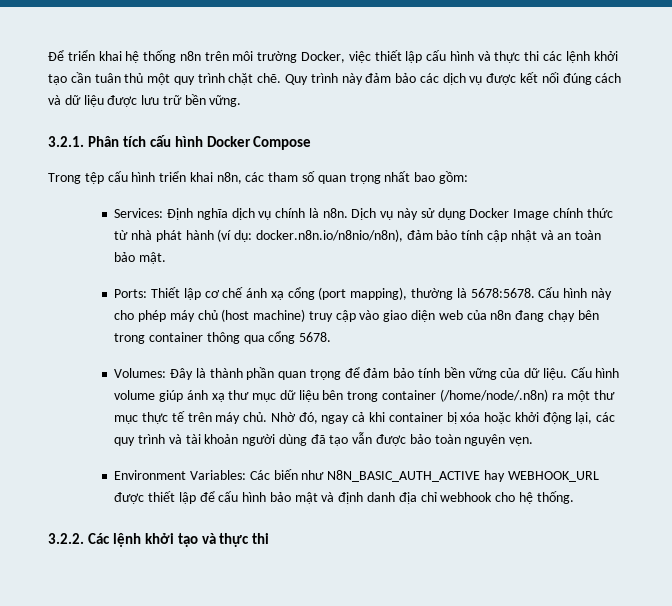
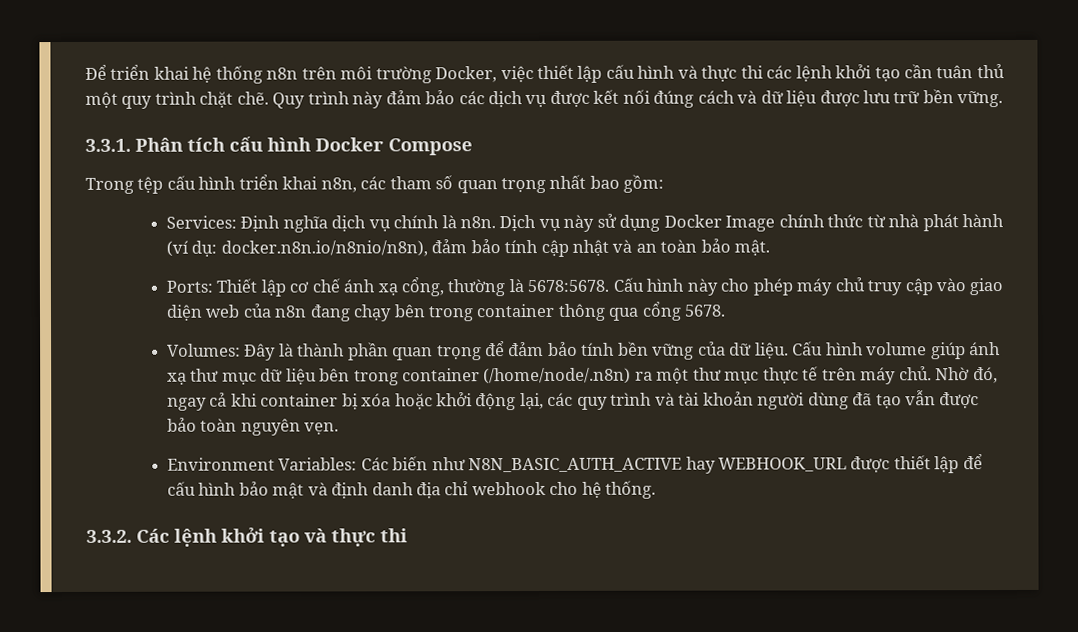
- 3.2.1. Phân tích cấu hình Docker Compose
+ 3.3.1. Phân tích cấu hình Docker Compose
- Ports: Thiết lập cơ chế ánh xạ cổng (port mapping), thường là 5678:5678.
+ Ports: Thiết lập cơ chế ánh xạ cổng, thường là 5678:5678.
- Cấu hình này cho phép máy chủ (host machine) truy cập vào giao diện web của n8n đang chạy bên trong container thông qua cổng 5678.
+ Cấu hình này cho phép máy chủ truy cập vào giao diện web của n8n đang chạy bên trong container thông qua cổng 5678.
- 3.2.2. Các lệnh khởi tạo và thực thi
+ 3.3.2. Các lệnh khởi tạo và thực thi

